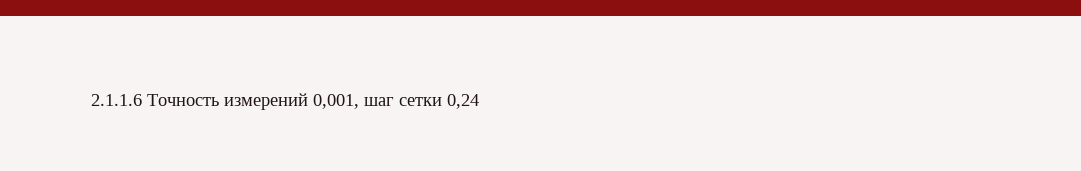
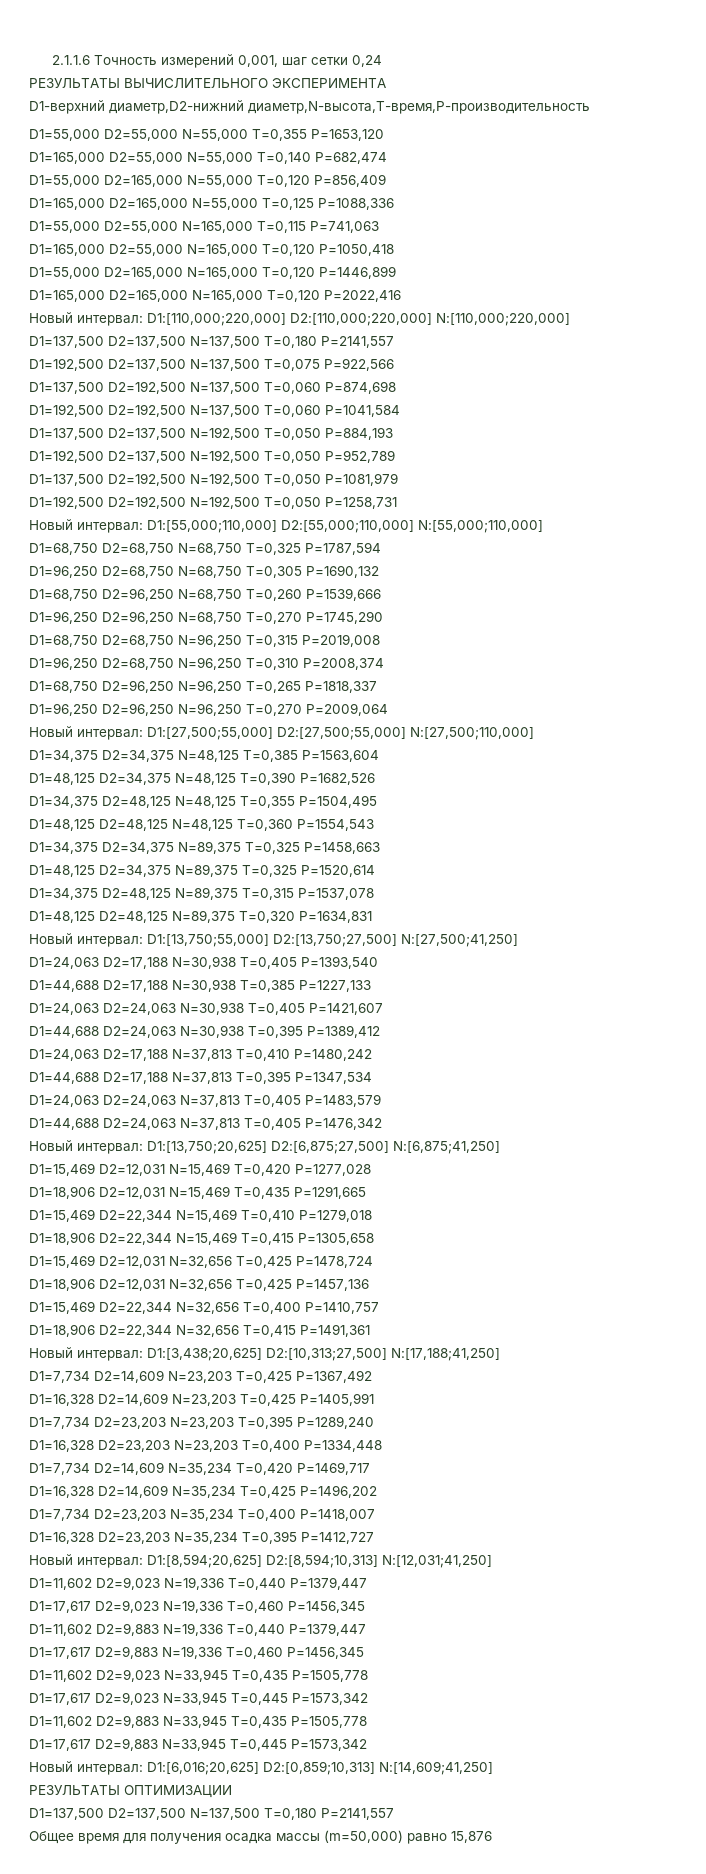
+ РЕЗУЛЬТАТЫ ВЫЧИСЛИТЕЛЬНОГО ЭКСПЕРИМЕНТА
+ D1-верхний диаметр,D2-нижний диаметр,N-высота,T-время,P-производительность
+ D1=55,000 D2=55,000 N=55,000 T=0,355 P=1653,120
+ D1=165,000 D2=55,000 N=55,000 T=0,140 P=682,474
+ D1=55,000 D2=165,000 N=55,000 T=0,120 P=856,409
+ D1=165,000 D2=165,000 N=55,000 T=0,125 P=1088,336
+ D1=55,000 D2=55,000 N=165,000 T=0,115 P=741,063
+ D1=165,000 D2=55,000 N=165,000 T=0,120 P=1050,418
+ D1=55,000 D2=165,000 N=165,000 T=0,120 P=1446,899
+ D1=165,000 D2=165,000 N=165,000 T=0,120 P=2022,416
+ Новый интервал: D1:[110,000;220,000] D2:[110,000;220,000] N:[110,000;220,000]
+ D1=137,500 D2=137,500 N=137,500 T=0,180 P=2141,557
+ D1=192,500 D2=137,500 N=137,500 T=0,075 P=922,566
+ D1=137,500 D2=192,500 N=137,500 T=0,060 P=874,698
+ D1=192,500 D2=192,500 N=137,500 T=0,060 P=1041,584
+ D1=137,500 D2=137,500 N=192,500 T=0,050 P=884,193
+ D1=192,500 D2=137,500 N=192,500 T=0,050 P=952,789
+ D1=137,500 D2=192,500 N=192,500 T=0,050 P=1081,979
+ D1=192,500 D2=192,500 N=192,500 T=0,050 P=1258,731
+ Новый интервал: D1:[55,000;110,000] D2:[55,000;110,000] N:[55,000;110,000]
+ D1=68,750 D2=68,750 N=68,750 T=0,325 P=1787,594
+ D1=96,250 D2=68,750 N=68,750 T=0,305 P=1690,132
+ D1=68,750 D2=96,250 N=68,750 T=0,260 P=1539,666
+ D1=96,250 D2=96,250 N=68,750 T=0,270 P=1745,290
+ D1=68,750 D2=68,750 N=96,250 T=0,315 P=2019,008
+ D1=96,250 D2=68,750 N=96,250 T=0,310 P=2008,374
+ D1=68,750 D2=96,250 N=96,250 T=0,265 P=1818,337
+ D1=96,250 D2=96,250 N=96,250 T=0,270 P=2009,064
+ Новый интервал: D1:[27,500;55,000] D2:[27,500;55,000] N:[27,500;110,000]
+ D1=34,375 D2=34,375 N=48,125 T=0,385 P=1563,604
+ D1=48,125 D2=34,375 N=48,125 T=0,390 P=1682,526
+ D1=34,375 D2=48,125 N=48,125 T=0,355 P=1504,495
+ D1=48,125 D2=48,125 N=48,125 T=0,360 P=1554,543
+ D1=34,375 D2=34,375 N=89,375 T=0,325 P=1458,663
+ D1=48,125 D2=34,375 N=89,375 T=0,325 P=1520,614
+ D1=34,375 D2=48,125 N=89,375 T=0,315 P=1537,078
+ D1=48,125 D2=48,125 N=89,375 T=0,320 P=1634,831
+ Новый интервал: D1:[13,750;55,000] D2:[13,750;27,500] N:[27,500;41,250]
+ D1=24,063 D2=17,188 N=30,938 T=0,405 P=1393,540
+ D1=44,688 D2=17,188 N=30,938 T=0,385 P=1227,133
+ D1=24,063 D2=24,063 N=30,938 T=0,405 P=1421,607
+ D1=44,688 D2=24,063 N=30,938 T=0,395 P=1389,412
+ D1=24,063 D2=17,188 N=37,813 T=0,410 P=1480,242
+ D1=44,688 D2=17,188 N=37,813 T=0,395 P=1347,534
+ D1=24,063 D2=24,063 N=37,813 T=0,405 P=1483,579
+ D1=44,688 D2=24,063 N=37,813 T=0,405 P=1476,342
+ Новый интервал: D1:[13,750;20,625] D2:[6,875;27,500] N:[6,875;41,250]
+ D1=15,469 D2=12,031 N=15,469 T=0,420 P=1277,028
+ D1=18,906 D2=12,031 N=15,469 T=0,435 P=1291,665
+ D1=15,469 D2=22,344 N=15,469 T=0,410 P=1279,018
+ D1=18,906 D2=22,344 N=15,469 T=0,415 P=1305,658
+ D1=15,469 D2=12,031 N=32,656 T=0,425 P=1478,724
+ D1=18,906 D2=12,031 N=32,656 T=0,425 P=1457,136
+ D1=15,469 D2=22,344 N=32,656 T=0,400 P=1410,757
+ D1=18,906 D2=22,344 N=32,656 T=0,415 P=1491,361
+ Новый интервал: D1:[3,438;20,625] D2:[10,313;27,500] N:[17,188;41,250]
+ D1=7,734 D2=14,609 N=23,203 T=0,425 P=1367,492
+ D1=16,328 D2=14,609 N=23,203 T=0,425 P=1405,991
+ D1=7,734 D2=23,203 N=23,203 T=0,395 P=1289,240
+ D1=16,328 D2=23,203 N=23,203 T=0,400 P=1334,448
+ D1=7,734 D2=14,609 N=35,234 T=0,420 P=1469,717
+ D1=16,328 D2=14,609 N=35,234 T=0,425 P=1496,202
+ D1=7,734 D2=23,203 N=35,234 T=0,400 P=1418,007
+ D1=16,328 D2=23,203 N=35,234 T=0,395 P=1412,727
+ Новый интервал: D1:[8,594;20,625] D2:[8,594;10,313] N:[12,031;41,250]
+ D1=11,602 D2=9,023 N=19,336 T=0,440 P=1379,447
+ D1=17,617 D2=9,023 N=19,336 T=0,460 P=1456,345
+ D1=11,602 D2=9,883 N=19,336 T=0,440 P=1379,447
+ D1=17,617 D2=9,883 N=19,336 T=0,460 P=1456,345
+ D1=11,602 D2=9,023 N=33,945 T=0,435 P=1505,778
+ D1=17,617 D2=9,023 N=33,945 T=0,445 P=1573,342
+ D1=11,602 D2=9,883 N=33,945 T=0,435 P=1505,778
+ D1=17,617 D2=9,883 N=33,945 T=0,445 P=1573,342
+ Новый интервал: D1:[6,016;20,625] D2:[0,859;10,313] N:[14,609;41,250]
+ РЕЗУЛЬТАТЫ ОПТИМИЗАЦИИ
+ D1=137,500 D2=137,500 N=137,500 T=0,180 P=2141,557
+ Общее время для получения осадка массы (m=50,000) равно 15,876

